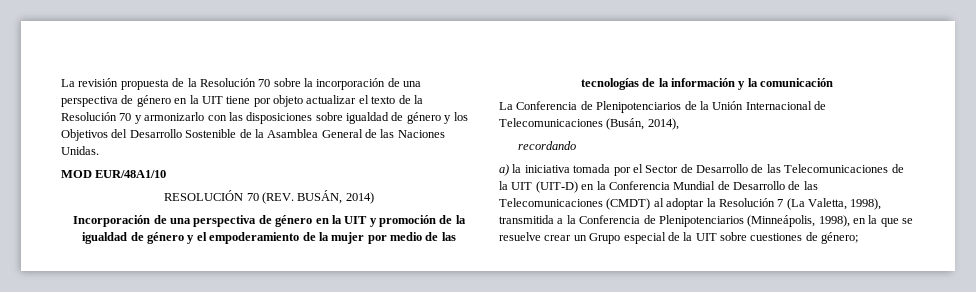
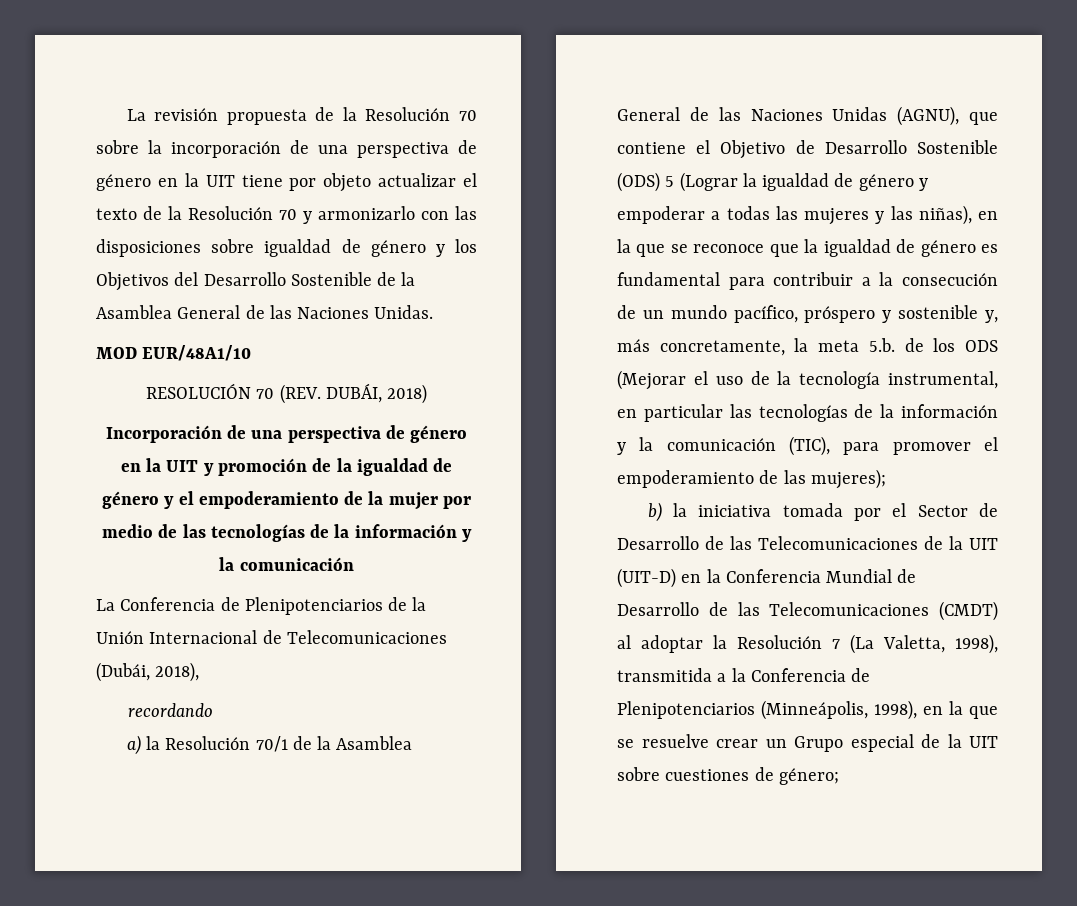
- RESOLUCIÓN 70 (REV. BUSÁN, 2014)
+ RESOLUCIÓN 70 (REV. DUBÁI, 2018)
- La Conferencia de Plenipotenciarios de la Unión Internacional de Telecomunicaciones (Busán, 2014),
+ La Conferencia de Plenipotenciarios de la Unión Internacional de Telecomunicaciones (Dubái, 2018),
- a) la iniciativa tomada por el Sector de Desarrollo de las Telecomunicaciones de la UIT (UIT-D) en la Conferencia Mundial de Desarrollo de las Telecomunicaciones (CMDT) al adoptar la Resolución 7 (La Valetta, 1998), transmitida a la Conferencia de Plenipotenciarios (Minneápolis, 1998), en la que se resuelve crear un Grupo especial de la UIT sobre cuestiones de género;
+ a) la Resolución 70/1 de la Asamblea General de las Naciones Unidas (AGNU), que contiene el Objetivo de Desarrollo Sostenible (ODS) 5 (Lograr la igualdad de género y empoderar a todas las mujeres y las niñas), en la que se reconoce que la igualdad de género es fundamental para contribuir a la consecución de un mundo pacífico, próspero y sostenible y, más concretamente, la meta 5.b. de los ODS (Mejorar el uso de la tecnología instrumental, en particular las tecnologías de la información y la comunicación (TIC), para promover el empoderamiento de las mujeres);
+ b) la iniciativa tomada por el Sector de Desarrollo de las Telecomunicaciones de la UIT (UIT-D) en la Conferencia Mundial de Desarrollo de las Telecomunicaciones (CMDT) al adoptar la Resolución 7 (La Valetta, 1998), transmitida a la Conferencia de Plenipotenciarios (Minneápolis, 1998), en la que se resuelve crear un Grupo especial de la UIT sobre cuestiones de género;

